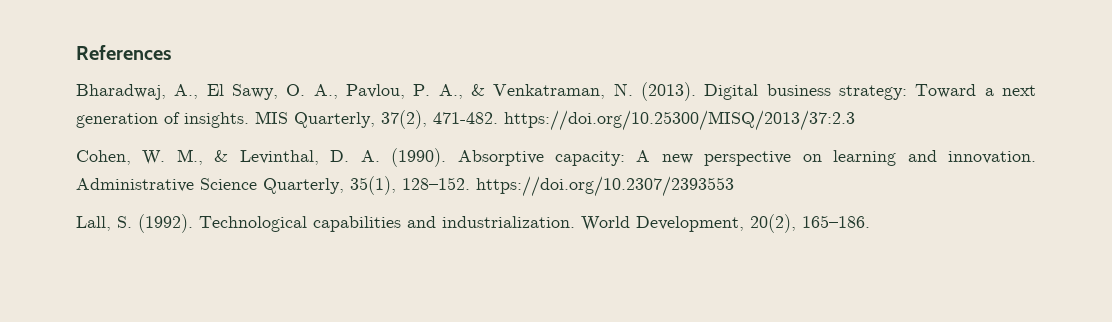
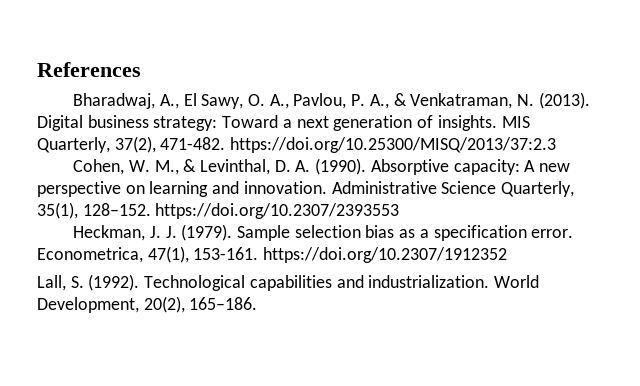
+ Heckman, J. J. (1979). Sample selection bias as a specification error. Econometrica, 47(1), 153-161. https://doi.org/10.2307/1912352

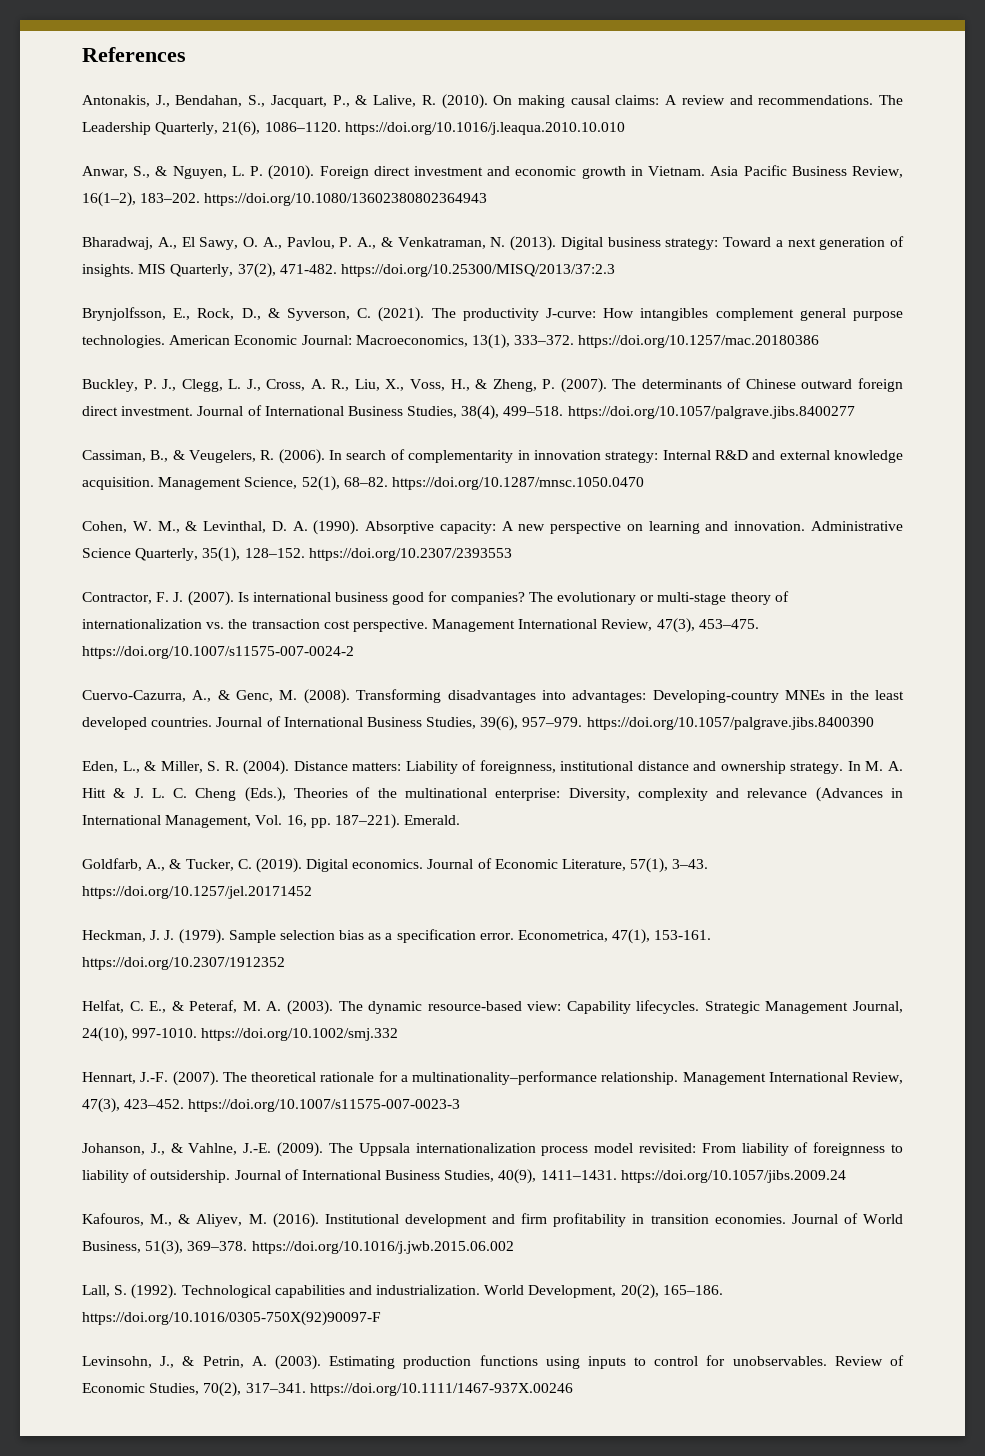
+ Antonakis, J., Bendahan, S., Jacquart, P., & Lalive, R. (2010). On making causal claims: A review and recommendations. The Leadership Quarterly, 21(6), 1086–1120. https://doi.org/10.1016/j.leaqua.2010.10.010
+ Anwar, S., & Nguyen, L. P. (2010). Foreign direct investment and economic growth in Vietnam. Asia Pacific Business Review, 16(1–2), 183–202. https://doi.org/10.1080/13602380802364943
+ Brynjolfsson, E., Rock, D., & Syverson, C. (2021). The productivity J-curve: How intangibles complement general purpose technologies. American Economic Journal: Macroeconomics, 13(1), 333–372. https://doi.org/10.1257/mac.20180386
+ Buckley, P. J., Clegg, L. J., Cross, A. R., Liu, X., Voss, H., & Zheng, P. (2007). The determinants of Chinese outward foreign direct investment. Journal of International Business Studies, 38(4), 499–518. https://doi.org/10.1057/palgrave.jibs.8400277
+ Cassiman, B., & Veugelers, R. (2006). In search of complementarity in innovation strategy: Internal R&D and external knowledge acquisition. Management Science, 52(1), 68–82. https://doi.org/10.1287/mnsc.1050.0470
+ Contractor, F. J. (2007). Is international business good for companies? The evolutionary or multi-stage theory of internationalization vs. the transaction cost perspective. Management International Review, 47(3), 453–475. https://doi.org/10.1007/s11575-007-0024-2
+ Cuervo-Cazurra, A., & Genc, M. (2008). Transforming disadvantages into advantages: Developing-country MNEs in the least developed countries. Journal of International Business Studies, 39(6), 957–979. https://doi.org/10.1057/palgrave.jibs.8400390
+ Eden, L., & Miller, S. R. (2004). Distance matters: Liability of foreignness, institutional distance and ownership strategy. In M. A. Hitt & J. L. C. Cheng (Eds.), Theories of the multinational enterprise: Diversity, complexity and relevance (Advances in International Management, Vol. 16, pp. 187–221). Emerald.
+ Goldfarb, A., & Tucker, C. (2019). Digital economics. Journal of Economic Literature, 57(1), 3–43. https://doi.org/10.1257/jel.20171452
+ Helfat, C. E., & Peteraf, M. A. (2003). The dynamic resource-based view: Capability lifecycles. Strategic Management Journal, 24(10), 997-1010. https://doi.org/10.1002/smj.332
+ Hennart, J.-F. (2007). The theoretical rationale for a multinationality–performance relationship. Management International Review, 47(3), 423–452. https://doi.org/10.1007/s11575-007-0023-3
+ Johanson, J., & Vahlne, J.-E. (2009). The Uppsala internationalization process model revisited: From liability of foreignness to liability of outsidership. Journal of International Business Studies, 40(9), 1411–1431. https://doi.org/10.1057/jibs.2009.24
+ Kafouros, M., & Aliyev, M. (2016). Institutional development and firm profitability in transition economies. Journal of World Business, 51(3), 369–378. https://doi.org/10.1016/j.jwb.2015.06.002
- World Development, 20(2), 165–186.
+ World Development, 20(2), 165–186. https://doi.org/10.1016/0305-750X(92)90097-F
+ Levinsohn, J., & Petrin, A. (2003). Estimating production functions using inputs to control for unobservables. Review of Economic Studies, 70(2), 317–341. https://doi.org/10.1111/1467-937X.00246

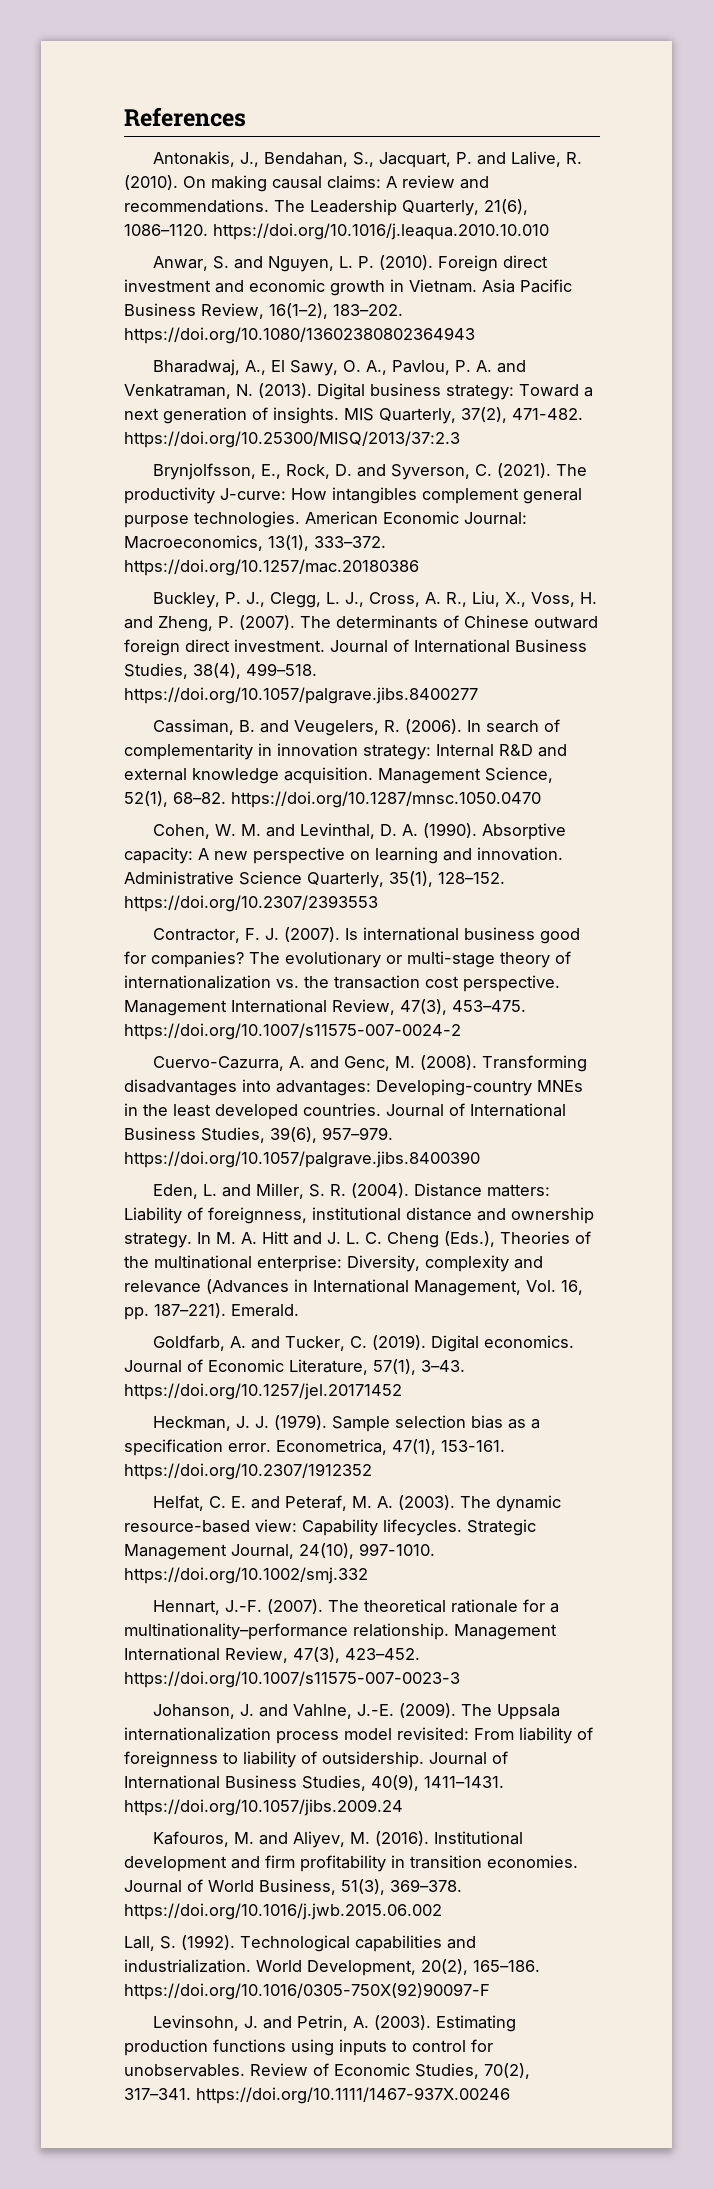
- Antonakis, J., Bendahan, S., Jacquart, P., & Lalive, R. (2010).
+ Antonakis, J., Bendahan, S., Jacquart, P. and Lalive, R. (2010).
- Anwar, S., & Nguyen, L. P. (2010).
+ Anwar, S. and Nguyen, L. P. (2010).
- Bharadwaj, A., El Sawy, O. A., Pavlou, P. A., & Venkatraman, N. (2013).
+ Bharadwaj, A., El Sawy, O. A., Pavlou, P. A. and Venkatraman, N. (2013).
- Brynjolfsson, E., Rock, D., & Syverson, C. (2021).
+ Brynjolfsson, E., Rock, D. and Syverson, C. (2021).
- Buckley, P. J., Clegg, L. J., Cross, A. R., Liu, X., Voss, H., & Zheng, P. (2007).
+ Buckley, P. J., Clegg, L. J., Cross, A. R., Liu, X., Voss, H. and Zheng, P. (2007).
- Cassiman, B., & Veugelers, R. (2006).
+ Cassiman, B. and Veugelers, R. (2006).
- Cohen, W. M., & Levinthal, D. A. (1990).
+ Cohen, W. M. and Levinthal, D. A. (1990).
- Cuervo-Cazurra, A., & Genc, M. (2008).
+ Cuervo-Cazurra, A. and Genc, M. (2008).
- Eden, L., & Miller, S. R. (2004).
+ Eden, L. and Miller, S. R. (2004).
- In M. A. Hitt & J. L. C. Cheng (Eds.), Theories of the multinational enterprise: Diversity, complexity and relevance (Advances in International Management, Vol. 16, pp. 187–221).
+ In M. A. Hitt and J. L. C. Cheng (Eds.), Theories of the multinational enterprise: Diversity, complexity and relevance (Advances in International Management, Vol. 16, pp. 187–221).
- Goldfarb, A., & Tucker, C. (2019).
+ Goldfarb, A. and Tucker, C. (2019).
- Helfat, C. E., & Peteraf, M. A. (2003).
+ Helfat, C. E. and Peteraf, M. A. (2003).
- Johanson, J., & Vahlne, J.-E. (2009).
+ Johanson, J. and Vahlne, J.-E. (2009).
- Kafouros, M., & Aliyev, M. (2016).
+ Kafouros, M. and Aliyev, M. (2016).
- Levinsohn, J., & Petrin, A. (2003).
+ Levinsohn, J. and Petrin, A. (2003).

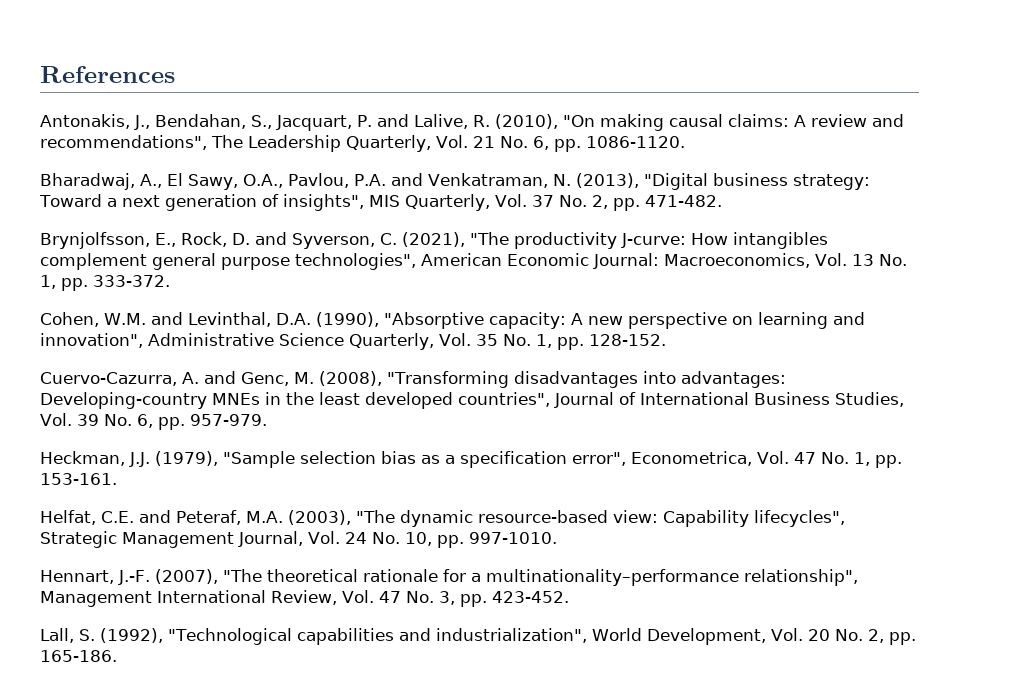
- Antonakis, J., Bendahan, S., Jacquart, P. and Lalive, R. (2010). On making causal claims: A review and recommendations. The Leadership Quarterly, 21(6), 1086–1120. https://doi.org/10.1016/j.leaqua.2010.10.010
- Anwar, S. and Nguyen, L. P. (2010). Foreign direct investment and economic growth in Vietnam. Asia Pacific Business Review, 16(1–2), 183–202. https://doi.org/10.1080/13602380802364943
+ Antonakis, J., Bendahan, S., Jacquart, P. and Lalive, R. (2010), "On making causal claims: A review and recommendations", The Leadership Quarterly, Vol. 21 No. 6, pp. 1086-1120.
- Bharadwaj, A., El Sawy, O. A., Pavlou, P. A. and Venkatraman, N. (2013). Digital business strategy: Toward a next generation of insights. MIS Quarterly, 37(2), 471-482. https://doi.org/10.25300/MISQ/2013/37:2.3
+ Bharadwaj, A., El Sawy, O.A., Pavlou, P.A. and Venkatraman, N. (2013), "Digital business strategy: Toward a next generation of insights", MIS Quarterly, Vol. 37 No. 2, pp. 471-482.
- Brynjolfsson, E., Rock, D. and Syverson, C. (2021). The productivity J-curve: How intangibles complement general purpose technologies. American Economic Journal: Macroeconomics, 13(1), 333–372. https://doi.org/10.1257/mac.20180386
- Buckley, P. J., Clegg, L. J., Cross, A. R., Liu, X., Voss, H. and Zheng, P. (2007). The determinants of Chinese outward foreign direct investment. Journal of International Business Studies, 38(4), 499–518. https://doi.org/10.1057/palgrave.jibs.8400277
- Cassiman, B. and Veugelers, R. (2006). In search of complementarity in innovation strategy: Internal R&D and external knowledge acquisition. Management Science, 52(1), 68–82. https://doi.org/10.1287/mnsc.1050.0470
- Cohen, W. M. and Levinthal, D. A. (1990). Absorptive capacity: A new perspective on learning and innovation. Administrative Science Quarterly, 35(1), 128–152. https://doi.org/10.2307/2393553
- Contractor, F. J. (2007). Is international business good for companies? The evolutionary or multi-stage theory of internationalization vs. the transaction cost perspective. Management International Review, 47(3), 453–475. https://doi.org/10.1007/s11575-007-0024-2
+ Brynjolfsson, E., Rock, D. and Syverson, C. (2021), "The productivity J-curve: How intangibles complement general purpose technologies", American Economic Journal: Macroeconomics, Vol. 13 No. 1, pp. 333-372.
+ Cohen, W.M. and Levinthal, D.A. (1990), "Absorptive capacity: A new perspective on learning and innovation", Administrative Science Quarterly, Vol. 35 No. 1, pp. 128-152.
- Cuervo-Cazurra, A. and Genc, M. (2008). Transforming disadvantages into advantages: Developing-country MNEs in the least developed countries. Journal of International Business Studies, 39(6), 957–979. https://doi.org/10.1057/palgrave.jibs.8400390
- Eden, L. and Miller, S. R. (2004). Distance matters: Liability of foreignness, institutional distance and ownership strategy. In M. A. Hitt and J. L. C. Cheng (Eds.), Theories of the multinational enterprise: Diversity, complexity and relevance (Advances in International Management, Vol. 16, pp. 187–221). Emerald.
- Goldfarb, A. and Tucker, C. (2019). Digital economics. Journal of Economic Literature, 57(1), 3–43. https://doi.org/10.1257/jel.20171452
- Heckman, J. J. (1979). Sample selection bias as a specification error. Econometrica, 47(1), 153-161. https://doi.org/10.2307/1912352
+ Cuervo-Cazurra, A. and Genc, M. (2008), "Transforming disadvantages into advantages: Developing-country MNEs in the least developed countries", Journal of International Business Studies, Vol. 39 No. 6, pp. 957-979.
+ Heckman, J.J. (1979), "Sample selection bias as a specification error", Econometrica, Vol. 47 No. 1, pp. 153-161.
- Helfat, C. E. and Peteraf, M. A. (2003). The dynamic resource-based view: Capability lifecycles. Strategic Management Journal, 24(10), 997-1010. https://doi.org/10.1002/smj.332
+ Helfat, C.E. and Peteraf, M.A. (2003), "The dynamic resource-based view: Capability lifecycles", Strategic Management Journal, Vol. 24 No. 10, pp. 997-1010.
- Hennart, J.-F. (2007). The theoretical rationale for a multinationality–performance relationship. Management International Review, 47(3), 423–452. https://doi.org/10.1007/s11575-007-0023-3
- Johanson, J. and Vahlne, J.-E. (2009). The Uppsala internationalization process model revisited: From liability of foreignness to liability of outsidership. Journal of International Business Studies, 40(9), 1411–1431. https://doi.org/10.1057/jibs.2009.24
- Kafouros, M. and Aliyev, M. (2016). Institutional development and firm profitability in transition economies. Journal of World Business, 51(3), 369–378. https://doi.org/10.1016/j.jwb.2015.06.002
+ Hennart, J.-F. (2007), "The theoretical rationale for a multinationality–performance relationship", Management International Review, Vol. 47 No. 3, pp. 423-452.
- Lall, S. (1992). Technological capabilities and industrialization. World Development, 20(2), 165–186. https://doi.org/10.1016/0305-750X(92)90097-F
- Levinsohn, J. and Petrin, A. (2003). Estimating production functions using inputs to control for unobservables. Review of Economic Studies, 70(2), 317–341. https://doi.org/10.1111/1467-937X.00246
+ Lall, S. (1992), "Technological capabilities and industrialization", World Development, Vol. 20 No. 2, pp. 165-186.

